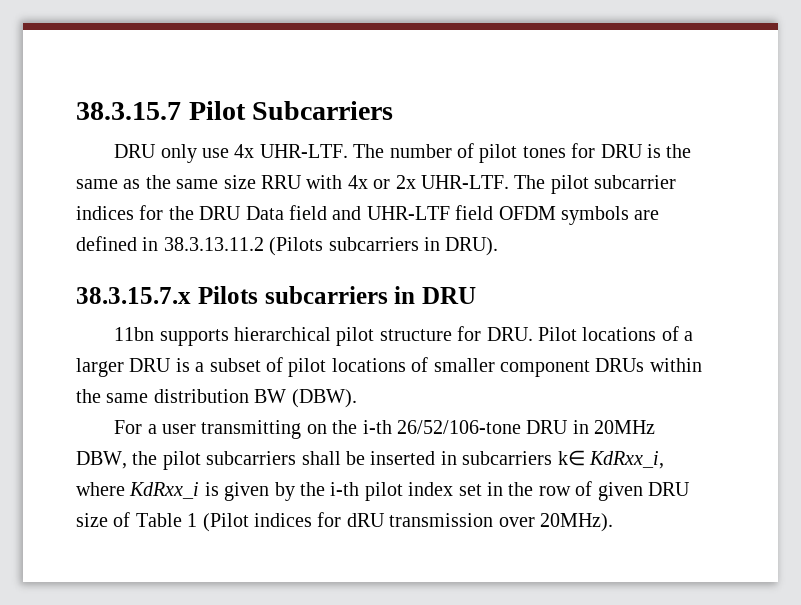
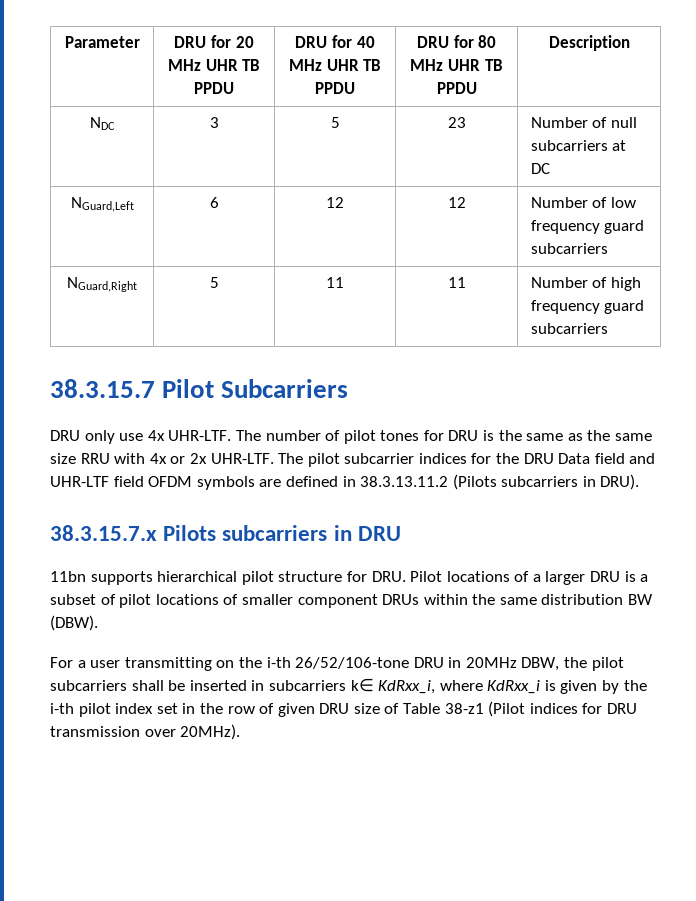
+ Parameter | DRU for 20 MHz UHR TB PPDU | DRU for 40 MHz UHR TB PPDU | DRU for 80 MHz UHR TB PPDU | Description
+ NDC | 3 | 5 | 23 | Number of null subcarriers at DC
+ NGuard,Left | 6 | 12 | 12 | Number of low frequency guard subcarriers
+ NGuard,Right | 5 | 11 | 11 | Number of high frequency guard subcarriers
- For a user transmitting on the i-th 26/52/106-tone DRU in 20MHz DBW, the pilot subcarriers shall be inserted in subcarriers k∈ KdRxx_i, where KdRxx_i is given by the i-th pilot index set in the row of given DRU size of Table 1 (Pilot indices for dRU transmission over 20MHz).
+ For a user transmitting on the i-th 26/52/106-tone DRU in 20MHz DBW, the pilot subcarriers shall be inserted in subcarriers k∈ KdRxx_i, where KdRxx_i is given by the i-th pilot index set in the row of given DRU size of Table 38-z1 (Pilot indices for DRU transmission over 20MHz).

